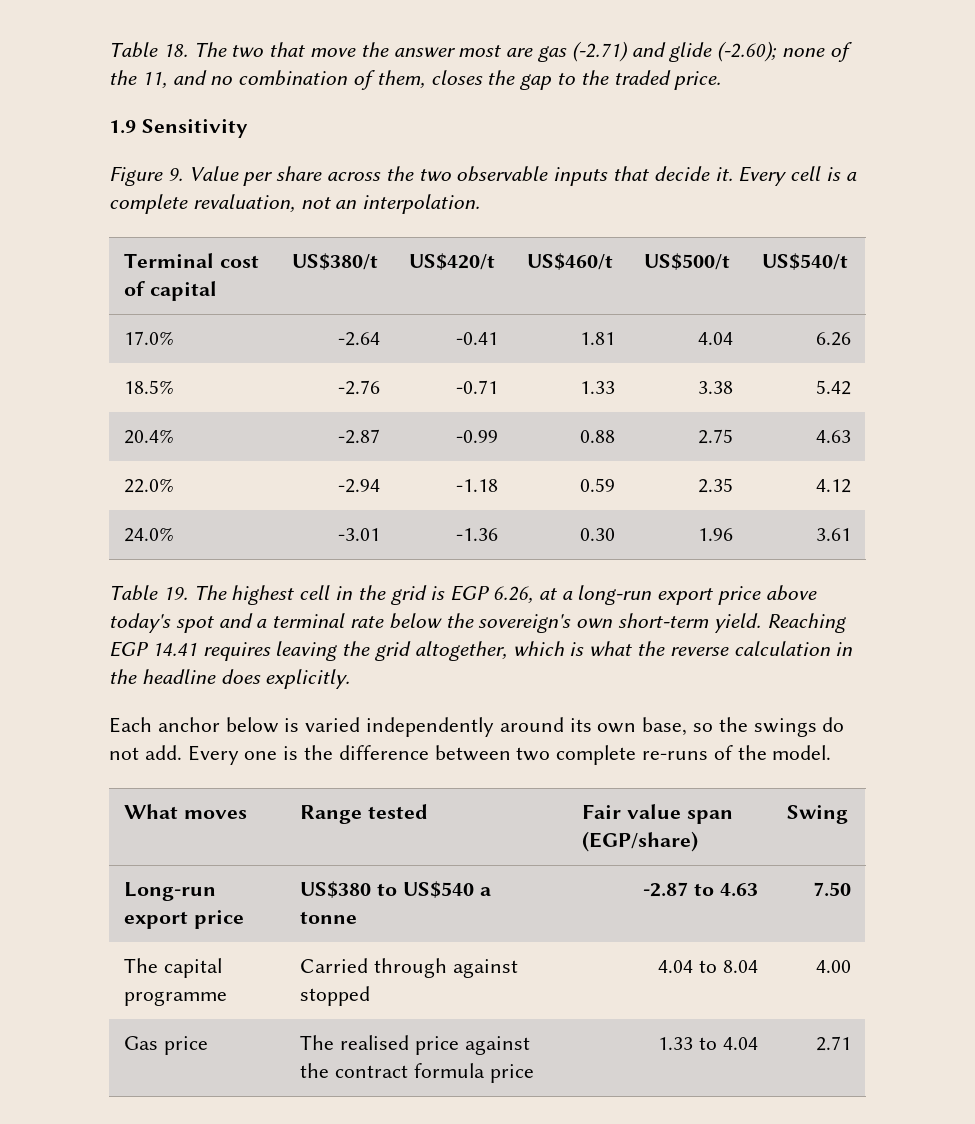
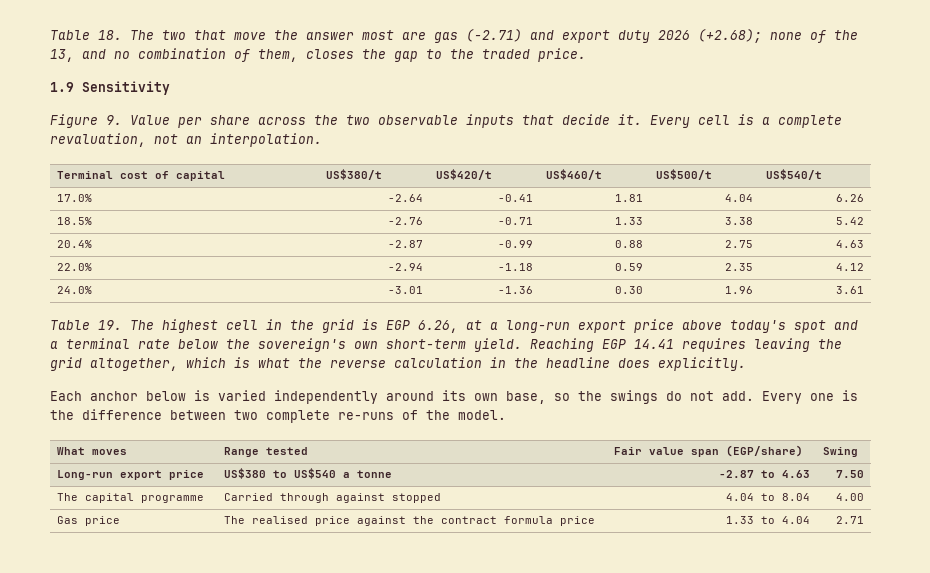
- Table 18. The two that move the answer most are gas (-2.71) and glide (-2.60); none of the 11, and no combination of them, closes the gap to the traded price.
+ Table 18. The two that move the answer most are gas (-2.71) and export duty 2026 (+2.68); none of the 13, and no combination of them, closes the gap to the traded price.

